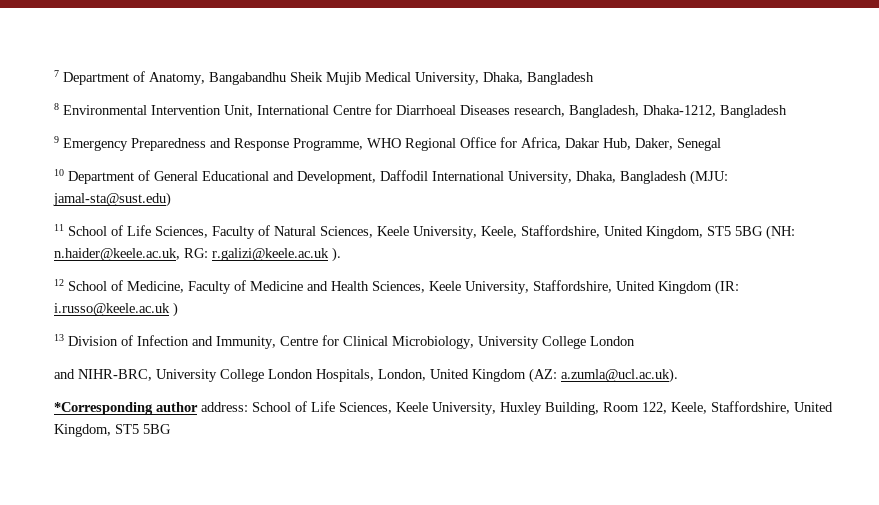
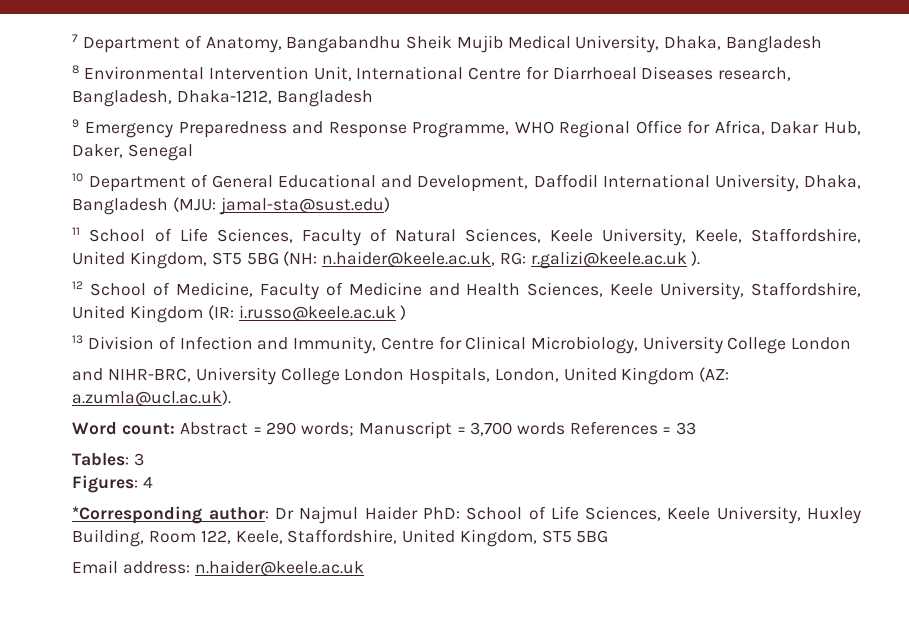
- *Corresponding author address: School of Life Sciences, Keele University, Huxley Building, Room 122, Keele, Staffordshire, United Kingdom, ST5 5BG
+ Word count: Abstract = 290 words; Manuscript = 3,700 words References = 33
+ Tables: 3
+ Figures: 4
+ *Corresponding author: Dr Najmul Haider PhD: School of Life Sciences, Keele University, Huxley Building, Room 122, Keele, Staffordshire, United Kingdom, ST5 5BG
+ Email address: n.haider@keele.ac.uk

